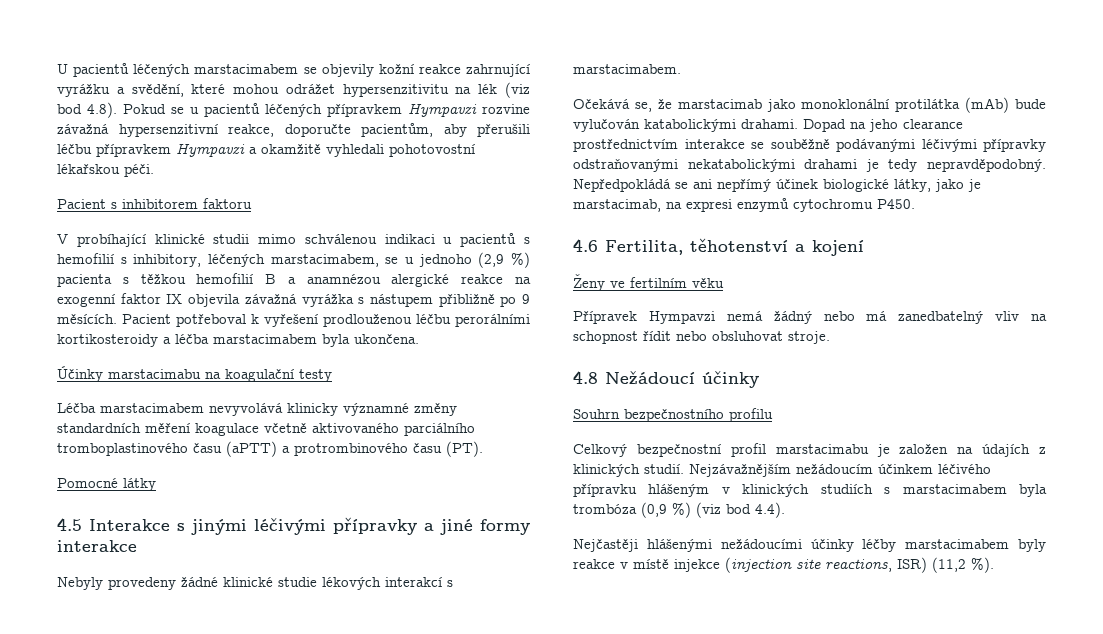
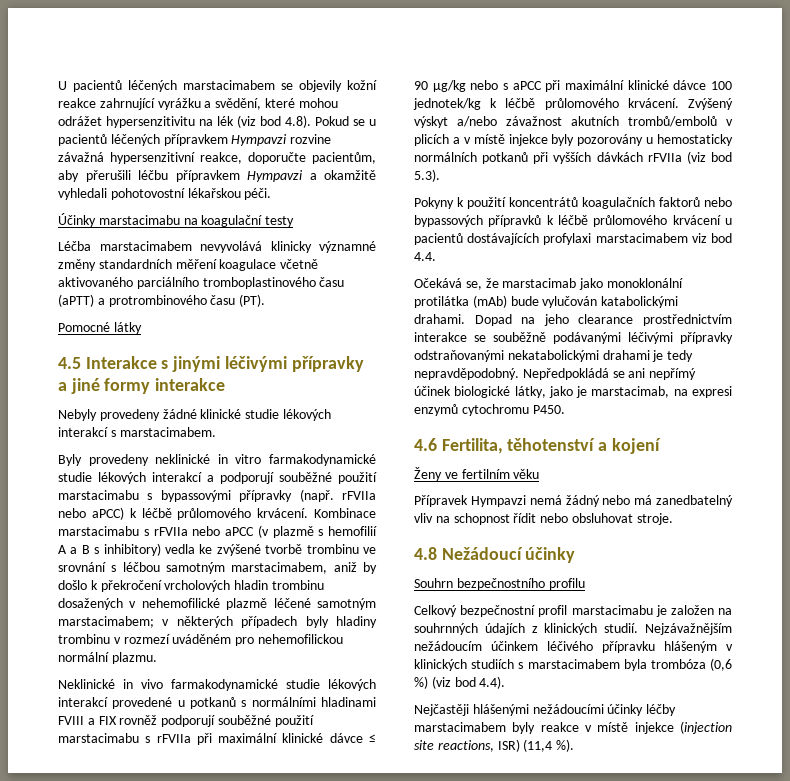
- Pacient s inhibitorem faktoru
- V probíhající klinické studii mimo schválenou indikaci u pacientů s hemofilií s inhibitory, léčených marstacimabem, se u jednoho (2,9 %) pacienta s těžkou hemofilií B a anamnézou alergické reakce na exogenní faktor IX objevila závažná vyrážka s nástupem přibližně po 9 měsících. Pacient potřeboval k vyřešení prodlouženou léčbu perorálními kortikosteroidy a léčba marstacimabem byla ukončena.
+ Byly provedeny neklinické in vitro farmakodynamické studie lékových interakcí a podporují souběžné použití marstacimabu s bypassovými přípravky (např. rFVIIa nebo aPCC) k léčbě průlomového krvácení. Kombinace marstacimabu s rFVIIa nebo aPCC (v plazmě s hemofilií A a B s inhibitory) vedla ke zvýšené tvorbě trombinu ve srovnání s léčbou samotným marstacimabem, aniž by došlo k překročení vrcholových hladin trombinu dosažených v nehemofilické plazmě léčené samotným marstacimabem; v některých případech byly hladiny trombinu v rozmezí uváděném pro nehemofilickou normální plazmu.
+ Neklinické in vivo farmakodynamické studie lékových interakcí provedené u potkanů s normálními hladinami FVIII a FIX rovněž podporují souběžné použití marstacimabu s rFVIIa při maximální klinické dávce ≤ 90 μg/kg nebo s aPCC při maximální klinické dávce 100 jednotek/kg k léčbě průlomového krvácení. Zvýšený výskyt a/nebo závažnost akutních trombů/embolů v plicích a v místě injekce byly pozorovány u hemostaticky normálních potkanů při vyšších dávkách rFVIIa (viz bod 5.3).
+ Pokyny k použití koncentrátů koagulačních faktorů nebo bypassových přípravků k léčbě průlomového krvácení u pacientů dostávajících profylaxi marstacimabem viz bod 4.4.
- Celkový bezpečnostní profil marstacimabu je založen na údajích z klinických studií.
+ Celkový bezpečnostní profil marstacimabu je založen na souhrnných údajích z klinických studií.
- Nejzávažnějším nežádoucím účinkem léčivého přípravku hlášeným v klinických studiích s marstacimabem byla trombóza (0,9 %) (viz bod 4.4).
+ Nejzávažnějším nežádoucím účinkem léčivého přípravku hlášeným v klinických studiích s marstacimabem byla trombóza (0,6 %) (viz bod 4.4).
- Nejčastěji hlášenými nežádoucími účinky léčby marstacimabem byly reakce v místě injekce (injection site reactions, ISR) (11,2 %).
+ Nejčastěji hlášenými nežádoucími účinky léčby marstacimabem byly reakce v místě injekce (injection site reactions, ISR) (11,4 %).

